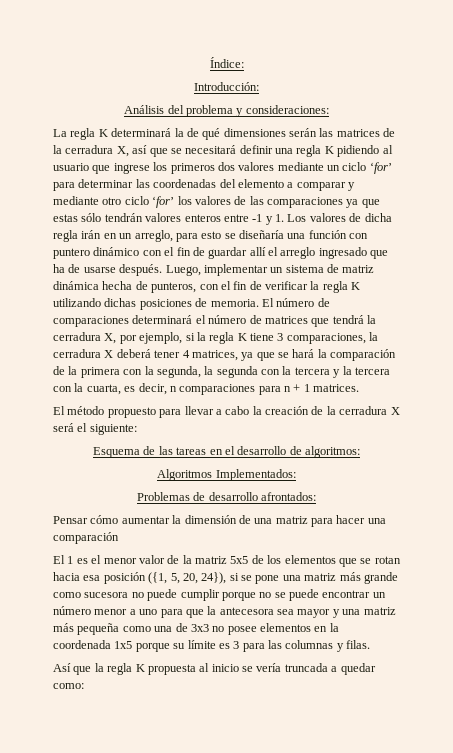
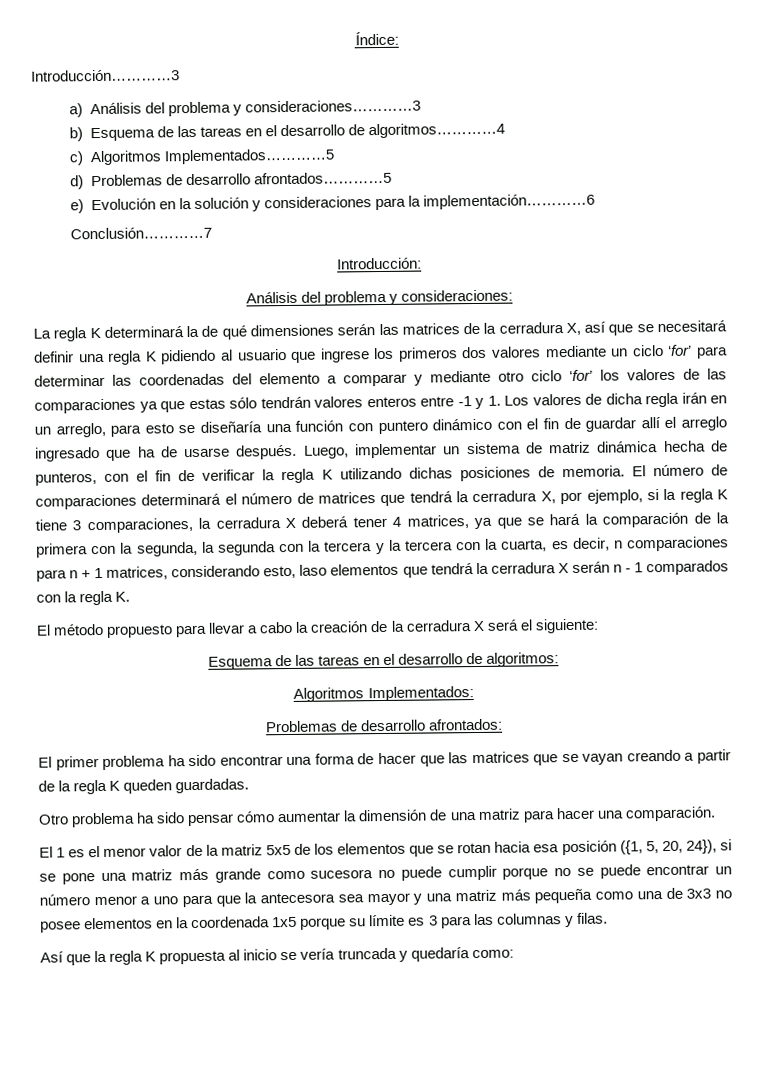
+ Introducción…………3
+ a) Análisis del problema y consideraciones…………3
+ b) Esquema de las tareas en el desarrollo de algoritmos…………4
+ c) Algoritmos Implementados…………5
+ d) Problemas de desarrollo afrontados…………5
+ e) Evolución en la solución y consideraciones para la implementación…………6
+ Conclusión…………7
- El número de comparaciones determinará el número de matrices que tendrá la cerradura X, por ejemplo, si la regla K tiene 3 comparaciones, la cerradura X deberá tener 4 matrices, ya que se hará la comparación de la primera con la segunda, la segunda con la tercera y la tercera con la cuarta, es decir, n comparaciones para n + 1 matrices.
+ El número de comparaciones determinará el número de matrices que tendrá la cerradura X, por ejemplo, si la regla K tiene 3 comparaciones, la cerradura X deberá tener 4 matrices, ya que se hará la comparación de la primera con la segunda, la segunda con la tercera y la tercera con la cuarta, es decir, n comparaciones para n + 1 matrices, considerando esto, laso elementos que tendrá la cerradura X serán n - 1 comparados con la regla K.
- Pensar cómo aumentar la dimensión de una matriz para hacer una comparación
+ El primer problema ha sido encontrar una forma de hacer que las matrices que se vayan creando a partir de la regla K queden guardadas.
+ Otro problema ha sido pensar cómo aumentar la dimensión de una matriz para hacer una comparación.
- Así que la regla K propuesta al inicio se vería truncada a quedar como:
+ Así que la regla K propuesta al inicio se vería truncada y quedaría como:

